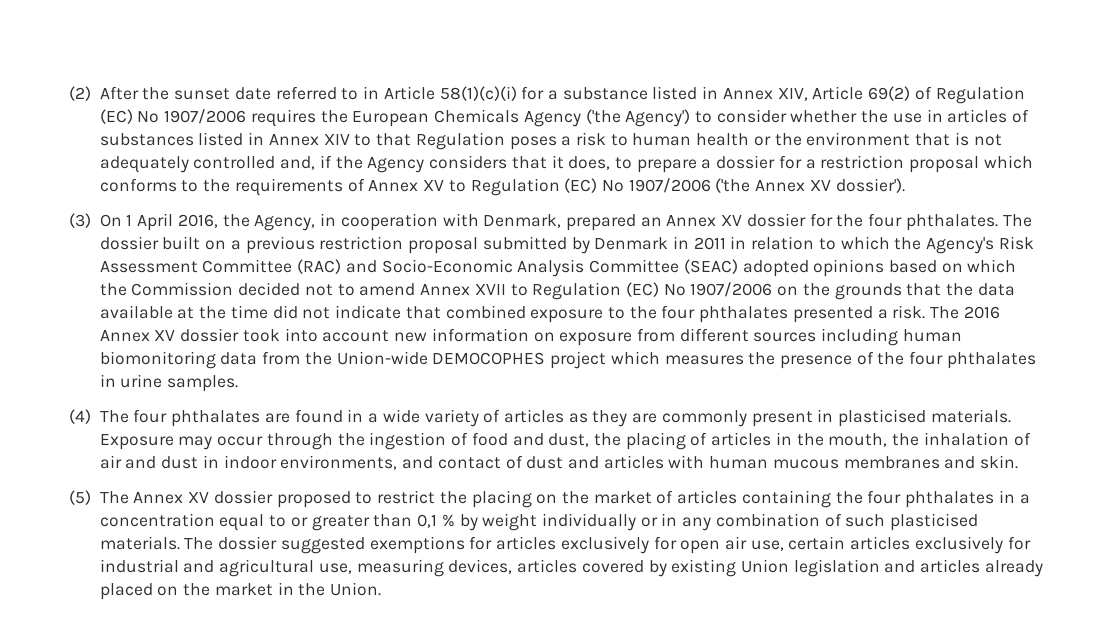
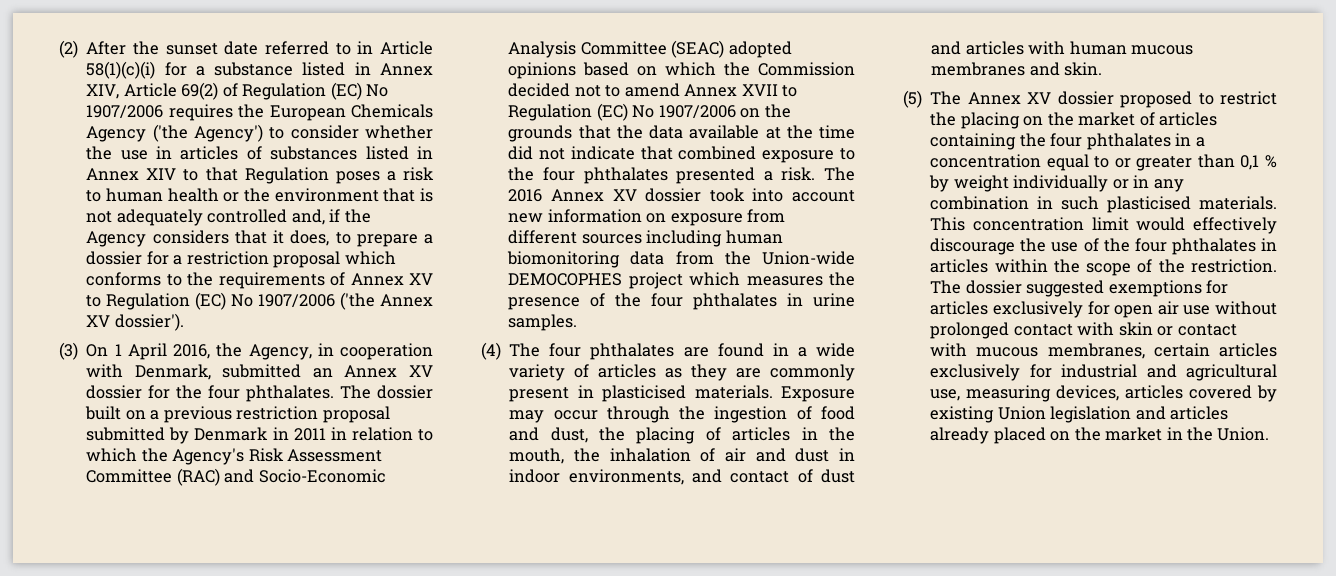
- (3) On 1 April 2016, the Agency, in cooperation with Denmark, prepared an Annex XV dossier for the four phthalates.
+ (3) On 1 April 2016, the Agency, in cooperation with Denmark, submitted an Annex XV dossier for the four phthalates.
- (5) The Annex XV dossier proposed to restrict the placing on the market of articles containing the four phthalates in a concentration equal to or greater than 0,1 % by weight individually or in any combination of such plasticised materials.
+ (5) The Annex XV dossier proposed to restrict the placing on the market of articles containing the four phthalates in a concentration equal to or greater than 0,1 % by weight individually or in any combination in such plasticised materials.
+ This concentration limit would effectively discourage the use of the four phthalates in articles within the scope of the restriction.
- The dossier suggested exemptions for articles exclusively for open air use, certain articles exclusively for industrial and agricultural use, measuring devices, articles covered by existing Union legislation and articles already placed on the market in the Union.
+ The dossier suggested exemptions for articles exclusively for open air use without prolonged contact with skin or contact with mucous membranes, certain articles exclusively for industrial and agricultural use, measuring devices, articles covered by existing Union legislation and articles already placed on the market in the Union.

